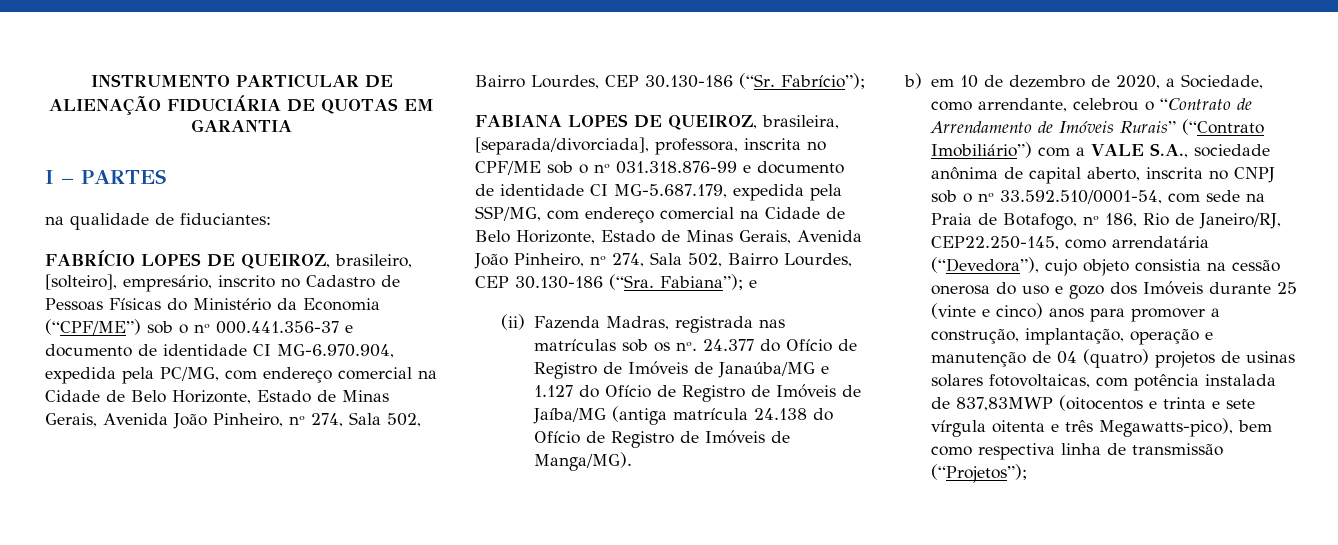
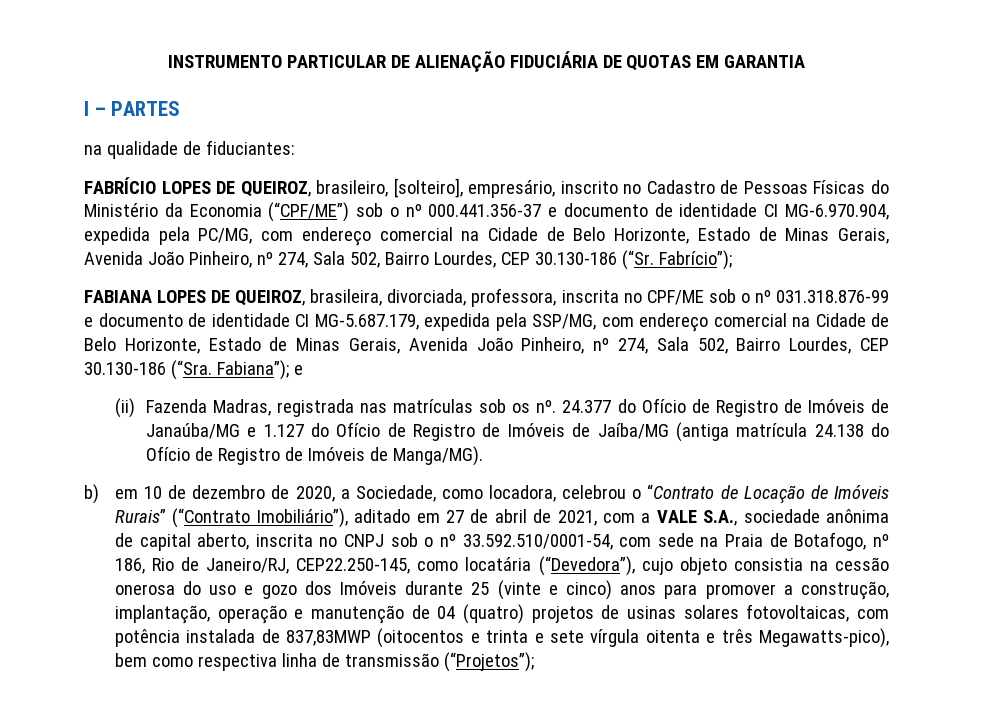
- FABIANA LOPES DE QUEIROZ, brasileira, [separada/divorciada], professora, inscrita no CPF/ME sob o nº 031.318.876-99 e documento de identidade CI MG-5.687.179, expedida pela SSP/MG, com endereço comercial na Cidade de Belo Horizonte, Estado de Minas Gerais, Avenida João Pinheiro, nº 274, Sala 502, Bairro Lourdes, CEP 30.130-186 (“Sra. Fabiana”); e
+ FABIANA LOPES DE QUEIROZ, brasileira, divorciada, professora, inscrita no CPF/ME sob o nº 031.318.876-99 e documento de identidade CI MG-5.687.179, expedida pela SSP/MG, com endereço comercial na Cidade de Belo Horizonte, Estado de Minas Gerais, Avenida João Pinheiro, nº 274, Sala 502, Bairro Lourdes, CEP 30.130-186 (“Sra. Fabiana”); e
- b) em 10 de dezembro de 2020, a Sociedade, como arrendante, celebrou o “Contrato de Arrendamento de Imóveis Rurais” (“Contrato Imobiliário”) com a VALE S.A., sociedade anônima de capital aberto, inscrita no CNPJ sob o nº 33.592.510/0001-54, com sede na Praia de Botafogo, nº 186, Rio de Janeiro/RJ, CEP22.250-145, como arrendatária (“Devedora”), cujo objeto consistia na cessão onerosa do uso e gozo dos Imóveis durante 25 (vinte e cinco) anos para promover a construção, implantação, operação e manutenção de 04 (quatro) projetos de usinas solares fotovoltaicas, com potência instalada de 837,83MWP (oitocentos e trinta e sete vírgula oitenta e três Megawatts-pico), bem como respectiva linha de transmissão (“Projetos”);
+ b) em 10 de dezembro de 2020, a Sociedade, como locadora, celebrou o “Contrato de Locação de Imóveis Rurais” (“Contrato Imobiliário”), aditado em 27 de abril de 2021, com a VALE S.A., sociedade anônima de capital aberto, inscrita no CNPJ sob o nº 33.592.510/0001-54, com sede na Praia de Botafogo, nº 186, Rio de Janeiro/RJ, CEP22.250-145, como locatária (“Devedora”), cujo objeto consistia na cessão onerosa do uso e gozo dos Imóveis durante 25 (vinte e cinco) anos para promover a construção, implantação, operação e manutenção de 04 (quatro) projetos de usinas solares fotovoltaicas, com potência instalada de 837,83MWP (oitocentos e trinta e sete vírgula oitenta e três Megawatts-pico), bem como respectiva linha de transmissão (“Projetos”);

